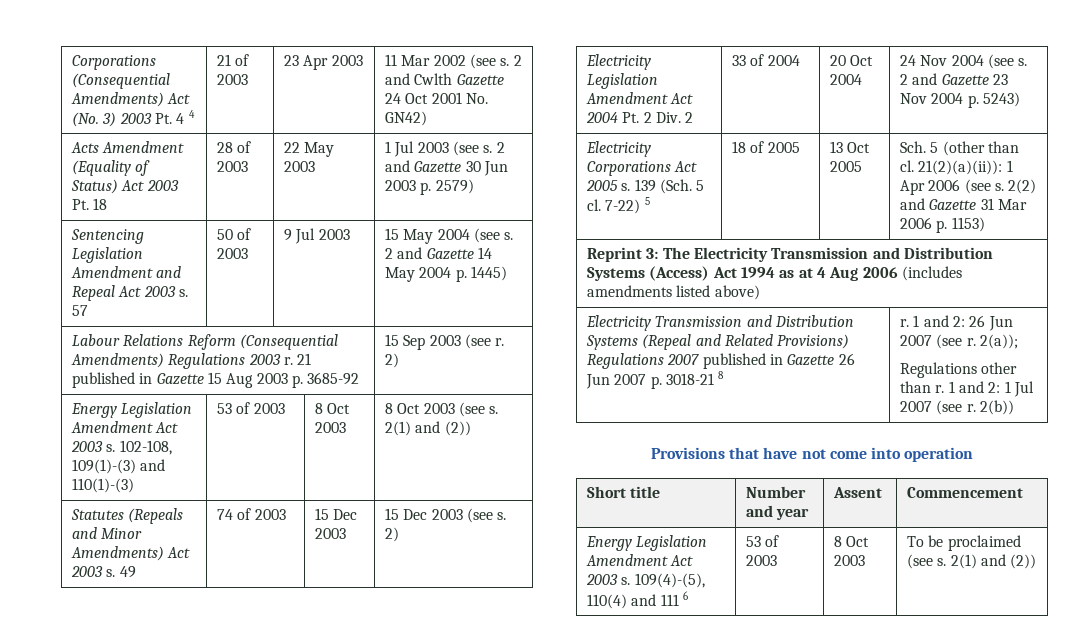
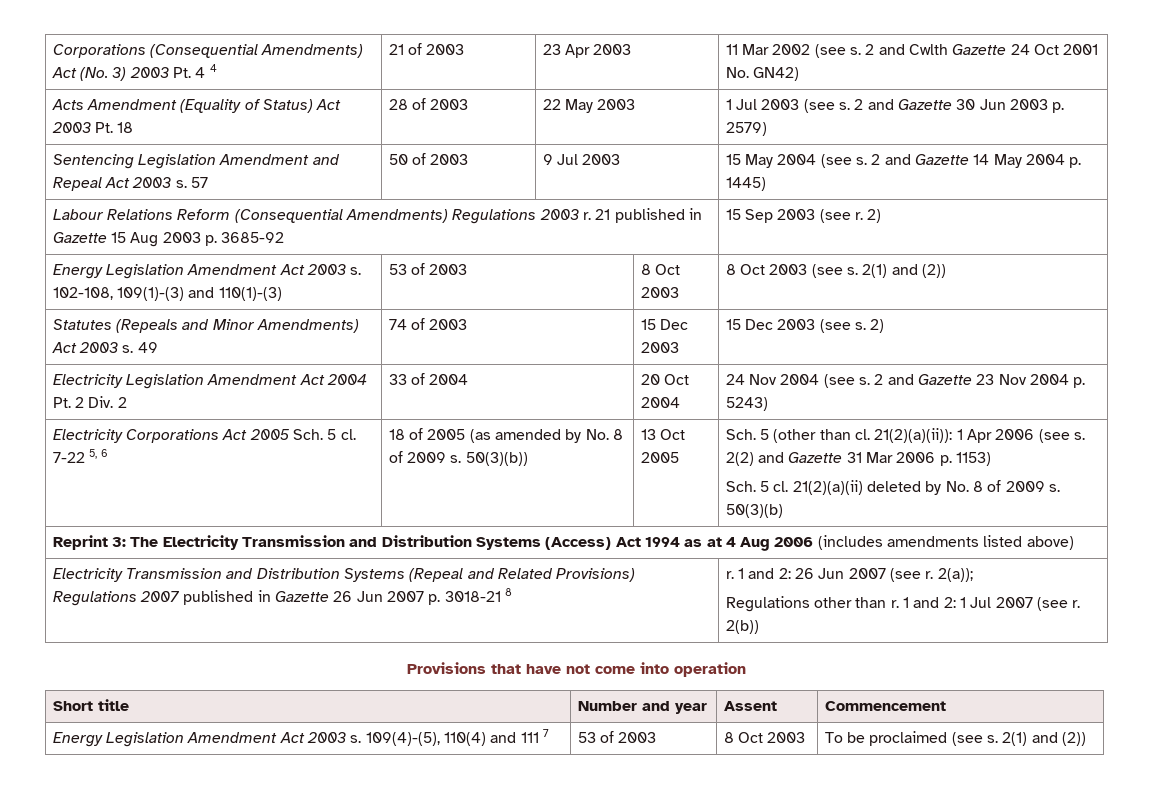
- Electricity Corporations Act 2005 s. 139 (Sch. 5 cl. 7-22) 5 | 18 of 2005
+ Electricity Corporations Act 2005 Sch. 5 cl. 7-22 5, 6 | 18 of 2005 (as amended by No. 8 of 2009 s. 50(3)(b))
+ Sch. 5 cl. 21(2)(a)(ii) deleted by No. 8 of 2009 s. 50(3)(b)
- Energy Legislation Amendment Act 2003 s. 109(4)-(5), 110(4) and 111 6 | 53 of 2003 | 8 Oct 2003 | To be proclaimed (see s. 2(1) and (2))
+ Energy Legislation Amendment Act 2003 s. 109(4)-(5), 110(4) and 111 7 | 53 of 2003 | 8 Oct 2003 | To be proclaimed (see s. 2(1) and (2))

